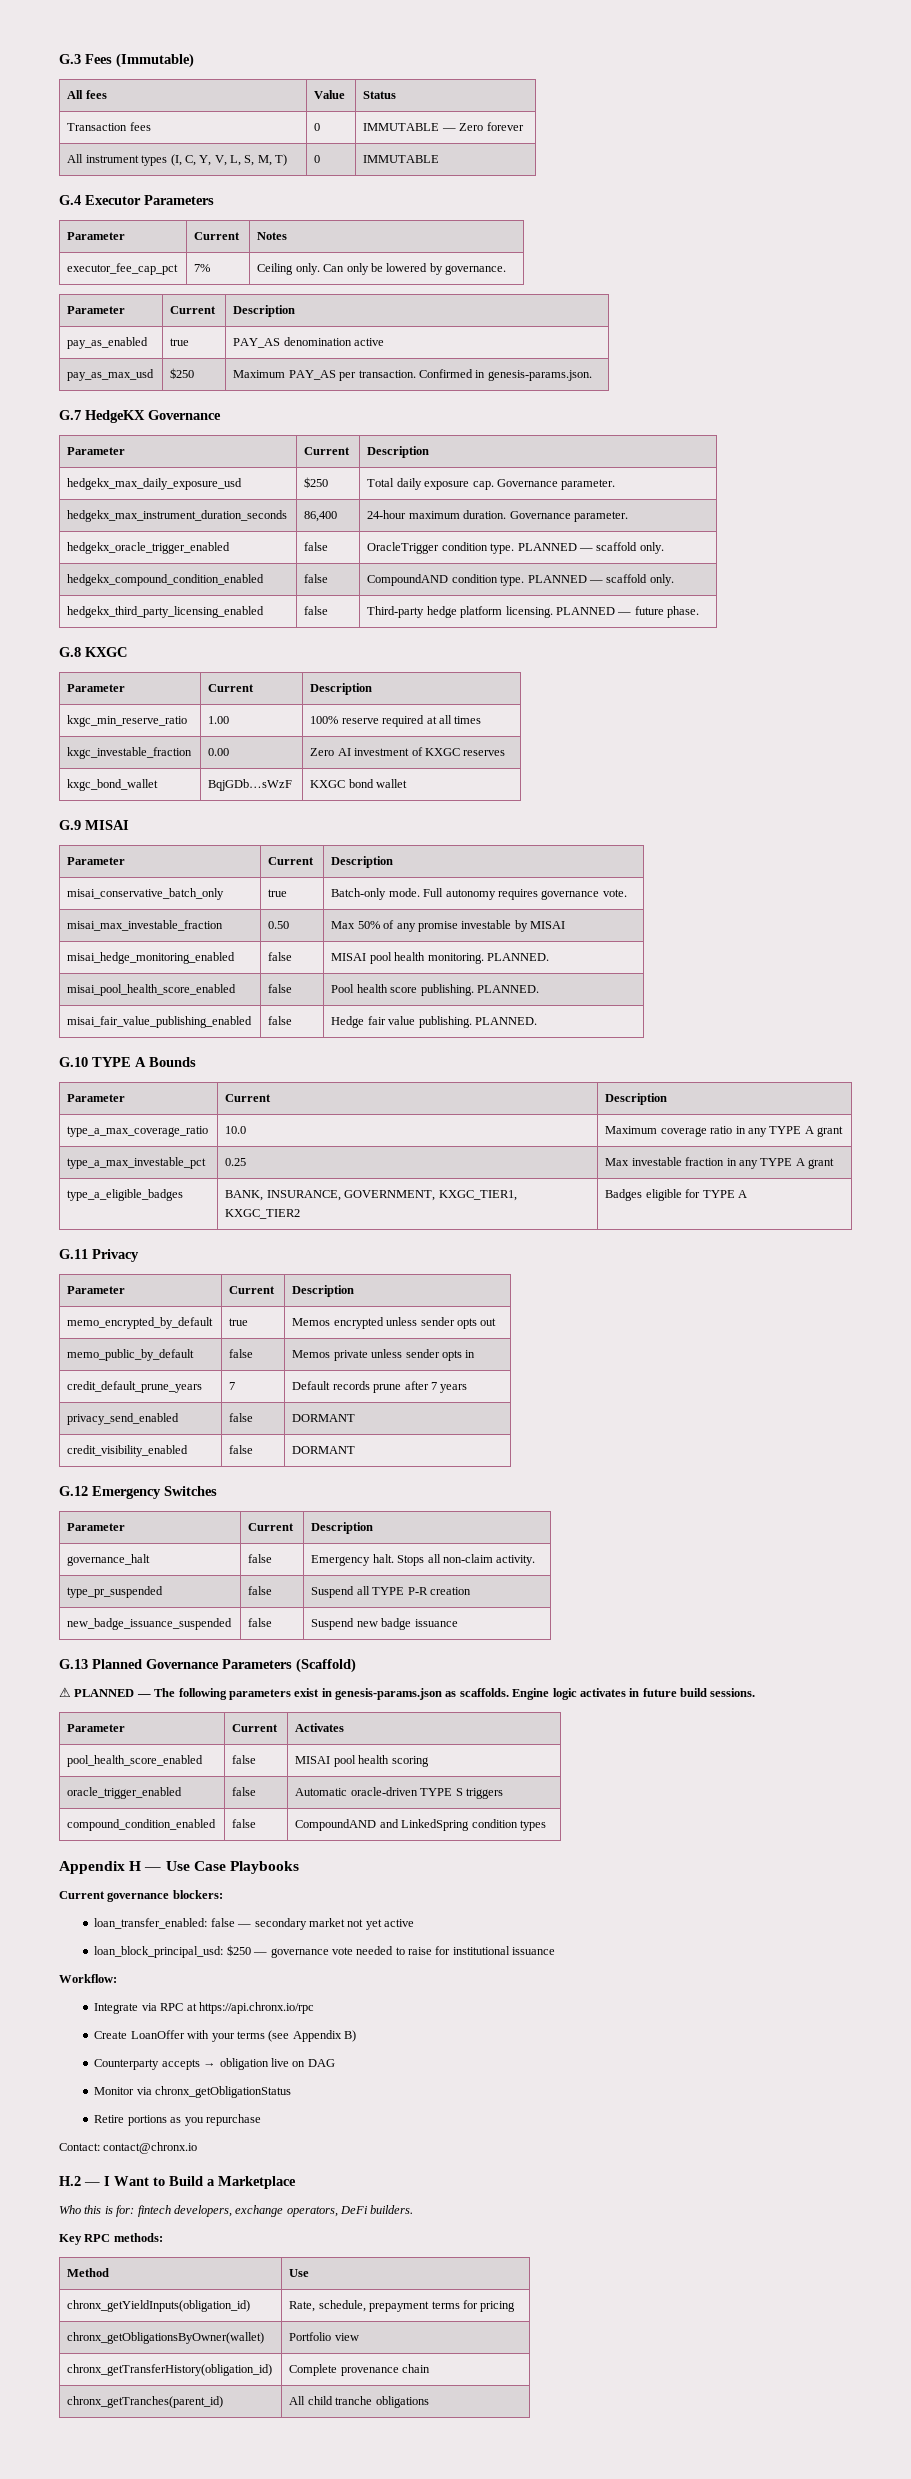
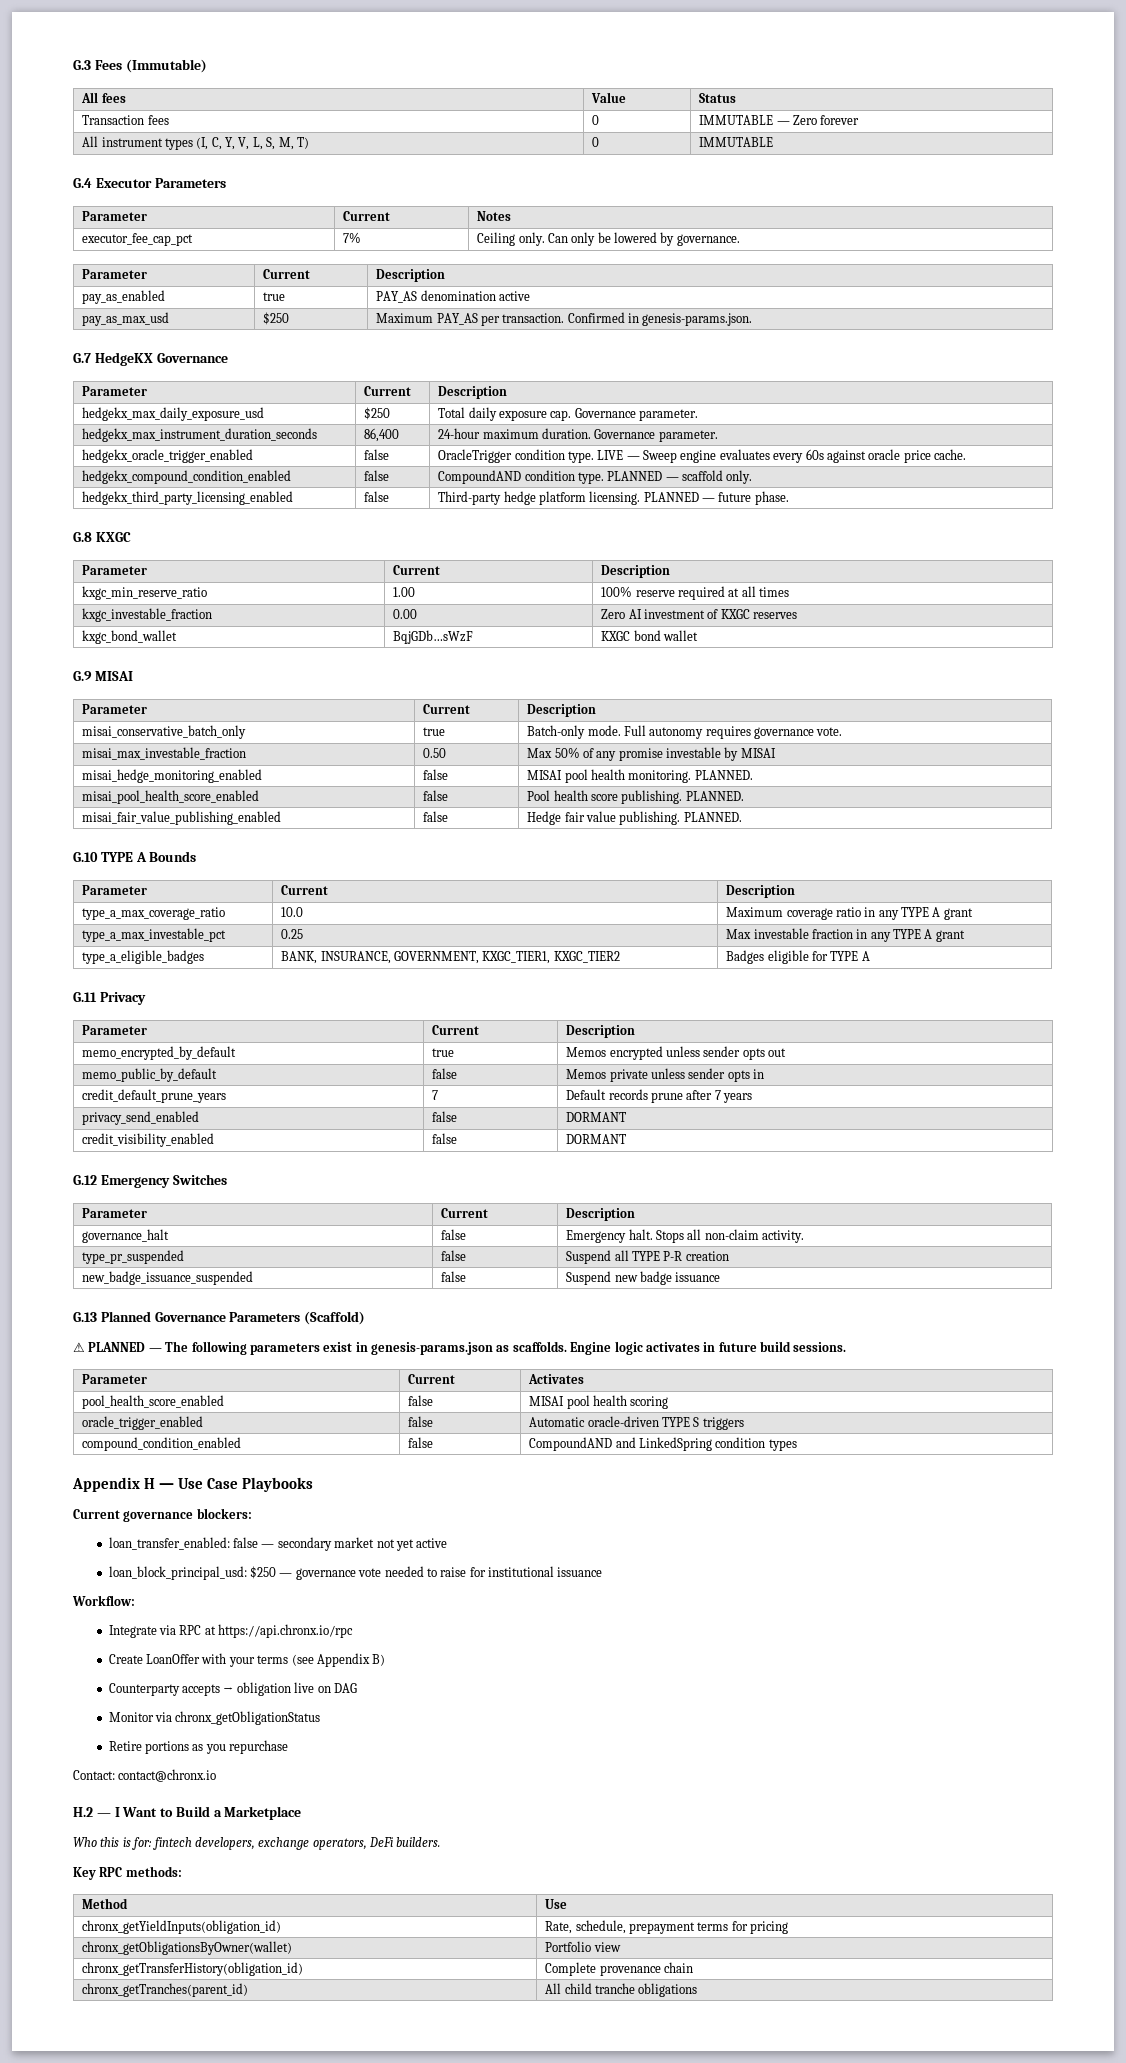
- hedgekx_oracle_trigger_enabled | false | OracleTrigger condition type. PLANNED — scaffold only.
+ hedgekx_oracle_trigger_enabled | false | OracleTrigger condition type. LIVE — Sweep engine evaluates every 60s against oracle price cache.

